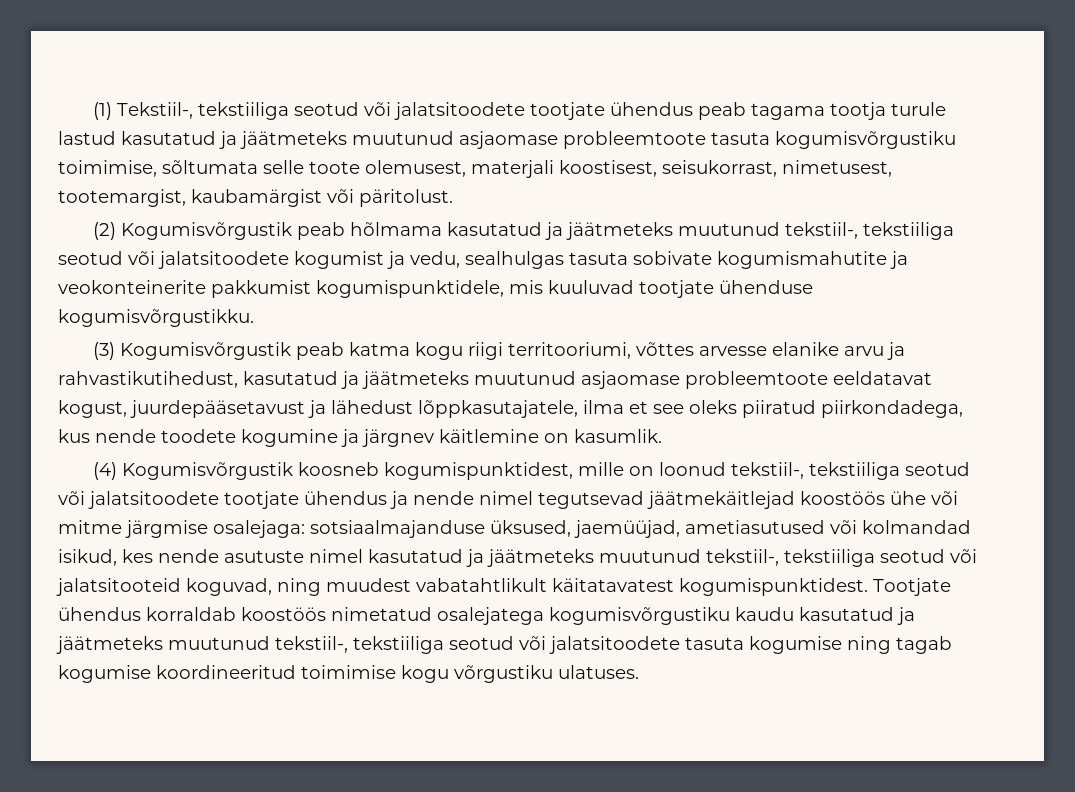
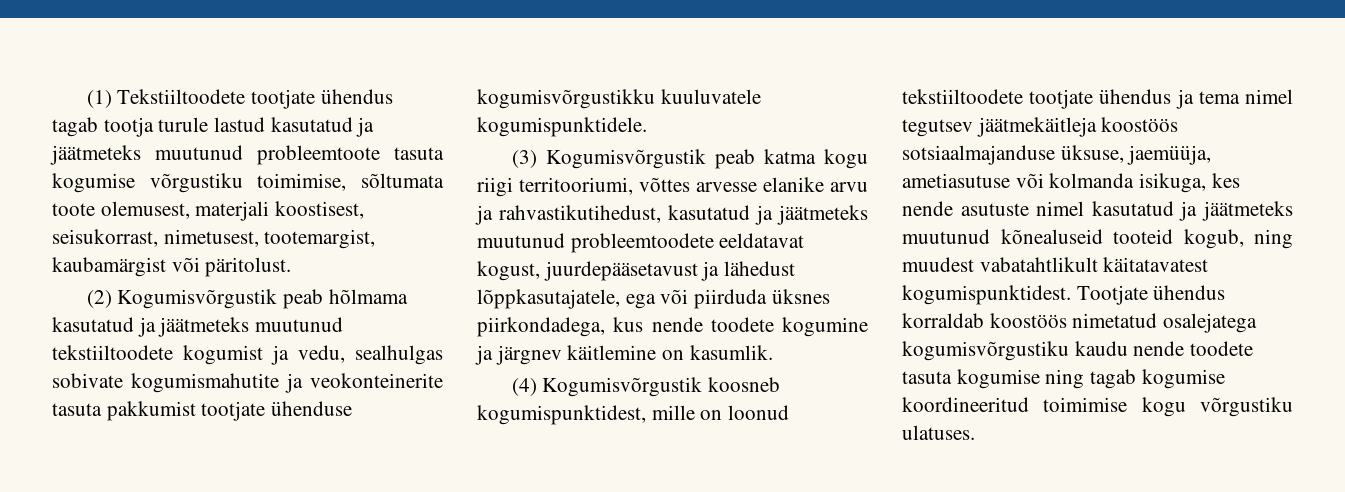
- (1) Tekstiil-, tekstiiliga seotud või jalatsitoodete tootjate ühendus peab tagama tootja turule lastud kasutatud ja jäätmeteks muutunud asjaomase probleemtoote tasuta kogumisvõrgustiku toimimise, sõltumata selle toote olemusest, materjali koostisest, seisukorrast, nimetusest, tootemargist, kaubamärgist või päritolust.
+ (1) Tekstiiltoodete tootjate ühendus tagab tootja turule lastud kasutatud ja jäätmeteks muutunud probleemtoote tasuta kogumise võrgustiku toimimise, sõltumata toote olemusest, materjali koostisest, seisukorrast, nimetusest, tootemargist, kaubamärgist või päritolust.
- (2) Kogumisvõrgustik peab hõlmama kasutatud ja jäätmeteks muutunud tekstiil-, tekstiiliga seotud või jalatsitoodete kogumist ja vedu, sealhulgas tasuta sobivate kogumismahutite ja veokonteinerite pakkumist kogumispunktidele, mis kuuluvad tootjate ühenduse kogumisvõrgustikku.
+ (2) Kogumisvõrgustik peab hõlmama kasutatud ja jäätmeteks muutunud tekstiiltoodete kogumist ja vedu, sealhulgas sobivate kogumismahutite ja veokonteinerite tasuta pakkumist tootjate ühenduse kogumisvõrgustikku kuuluvatele kogumispunktidele.
- (3) Kogumisvõrgustik peab katma kogu riigi territooriumi, võttes arvesse elanike arvu ja rahvastikutihedust, kasutatud ja jäätmeteks muutunud asjaomase probleemtoote eeldatavat kogust, juurdepääsetavust ja lähedust lõppkasutajatele, ilma et see oleks piiratud piirkondadega, kus nende toodete kogumine ja järgnev käitlemine on kasumlik.
+ (3) Kogumisvõrgustik peab katma kogu riigi territooriumi, võttes arvesse elanike arvu ja rahvastikutihedust, kasutatud ja jäätmeteks muutunud probleemtoodete eeldatavat kogust, juurdepääsetavust ja lähedust lõppkasutajatele, ega või piirduda üksnes piirkondadega, kus nende toodete kogumine ja järgnev käitlemine on kasumlik.
- (4) Kogumisvõrgustik koosneb kogumispunktidest, mille on loonud tekstiil-, tekstiiliga seotud või jalatsitoodete tootjate ühendus ja nende nimel tegutsevad jäätmekäitlejad koostöös ühe või mitme järgmise osalejaga: sotsiaalmajanduse üksused, jaemüüjad, ametiasutused või kolmandad isikud, kes nende asutuste nimel kasutatud ja jäätmeteks muutunud tekstiil-, tekstiiliga seotud või jalatsitooteid koguvad, ning muudest vabatahtlikult käitatavatest kogumispunktidest.
+ (4) Kogumisvõrgustik koosneb kogumispunktidest, mille on loonud tekstiiltoodete tootjate ühendus ja tema nimel tegutsev jäätmekäitleja koostöös sotsiaalmajanduse üksuse, jaemüüja, ametiasutuse või kolmanda isikuga, kes nende asutuste nimel kasutatud ja jäätmeteks muutunud kõnealuseid tooteid kogub, ning muudest vabatahtlikult käitatavatest kogumispunktidest.
- Tootjate ühendus korraldab koostöös nimetatud osalejatega kogumisvõrgustiku kaudu kasutatud ja jäätmeteks muutunud tekstiil-, tekstiiliga seotud või jalatsitoodete tasuta kogumise ning tagab kogumise koordineeritud toimimise kogu võrgustiku ulatuses.
+ Tootjate ühendus korraldab koostöös nimetatud osalejatega kogumisvõrgustiku kaudu nende toodete tasuta kogumise ning tagab kogumise koordineeritud toimimise kogu võrgustiku ulatuses.

